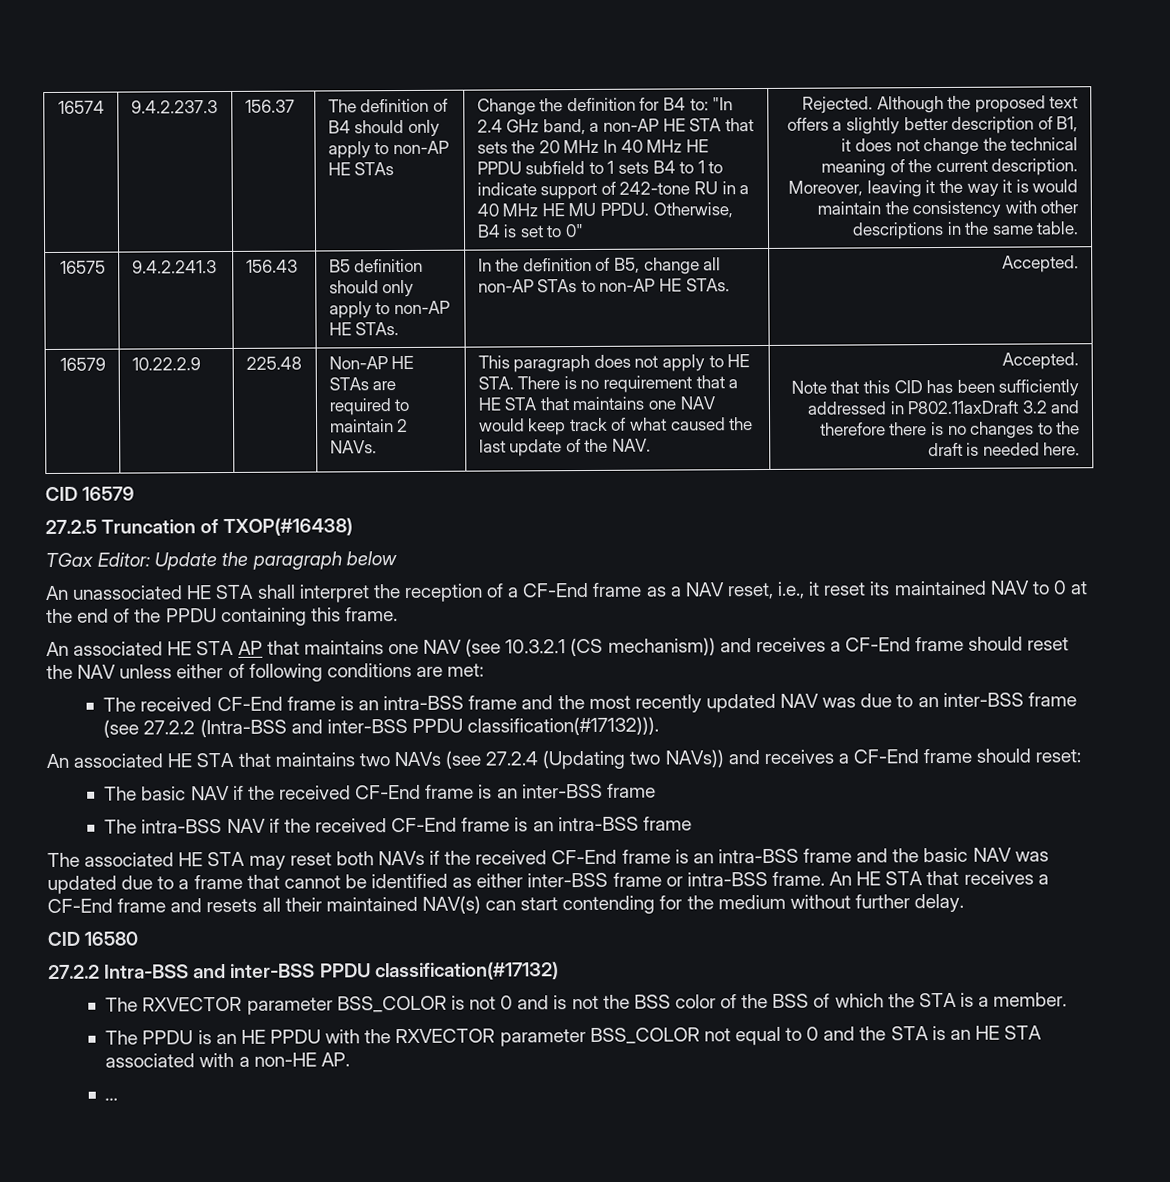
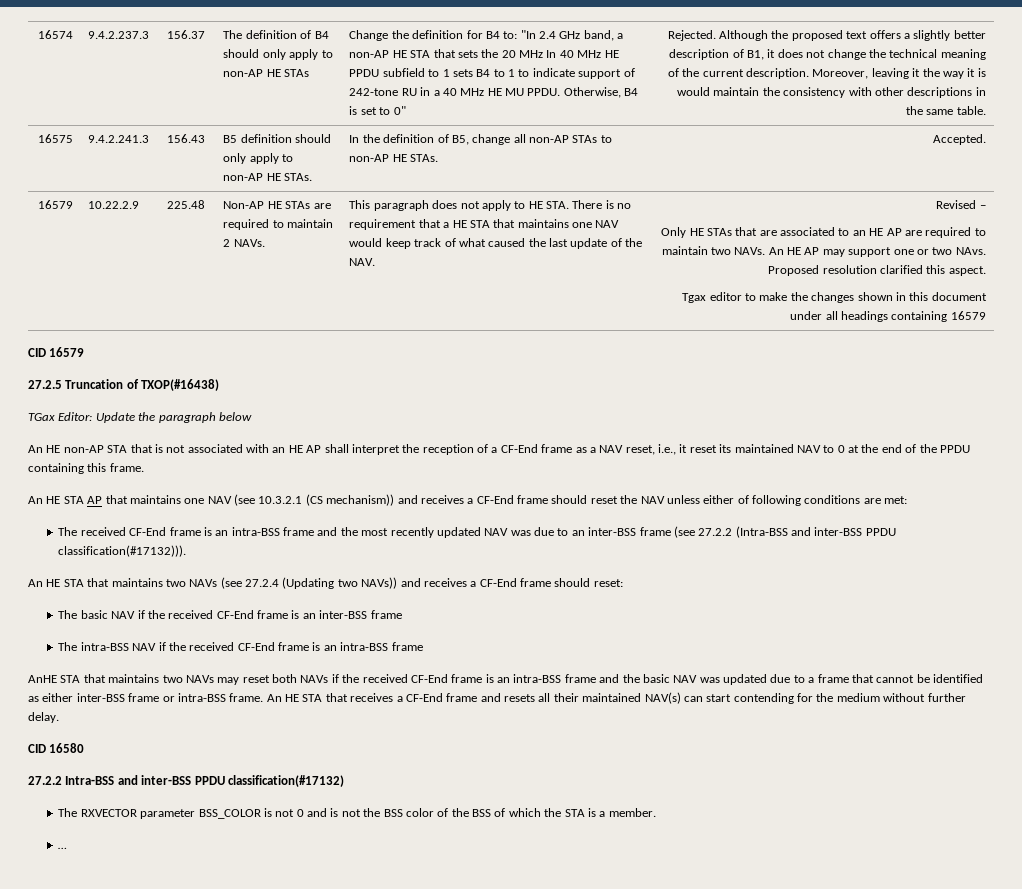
- This paragraph does not apply to HE STA. There is no requirement that a HE STA that maintains one NAV would keep track of what caused the last update of the NAV. | Accepted.
- Note that this CID has been sufficiently addressed in P802.11axDraft 3.2 and therefore there is no changes to the draft is needed here.
+ This paragraph does not apply to HE STA. There is no requirement that a HE STA that maintains one NAV would keep track of what caused the last update of the NAV. | Revised –
+ Only HE STAs that are associated to an HE AP are required to maintain two NAVs. An HE AP may support one or two NAvs. Proposed resolution clarified this aspect.
+ Tgax editor to make the changes shown in this document under all headings containing 16579
- An unassociated HE STA shall interpret the reception of a CF-End frame as a NAV reset, i.e., it reset its maintained NAV to 0 at the end of the PPDU containing this frame.
+ An HE non-AP STA that is not associated with an HE AP shall interpret the reception of a CF-End frame as a NAV reset, i.e., it reset its maintained NAV to 0 at the end of the PPDU containing this frame.
- An associated HE STA AP that maintains one NAV (see 10.3.2.1 (CS mechanism)) and receives a CF-End frame should reset the NAV unless either of following conditions are met:
+ An HE STA AP that maintains one NAV (see 10.3.2.1 (CS mechanism)) and receives a CF-End frame should reset the NAV unless either of following conditions are met:
- An associated HE STA that maintains two NAVs (see 27.2.4 (Updating two NAVs)) and receives a CF-End frame should reset:
+ An HE STA that maintains two NAVs (see 27.2.4 (Updating two NAVs)) and receives a CF-End frame should reset:
- The associated HE STA may reset both NAVs if the received CF-End frame is an intra-BSS frame and the basic NAV was updated due to a frame that cannot be identified as either inter-BSS frame or intra-BSS frame.
+ AnHE STA that maintains two NAVs may reset both NAVs if the received CF-End frame is an intra-BSS frame and the basic NAV was updated due to a frame that cannot be identified as either inter-BSS frame or intra-BSS frame.
- The PPDU is an HE PPDU with the RXVECTOR parameter BSS_COLOR not equal to 0 and the STA is an HE STA associated with a non-HE AP.

